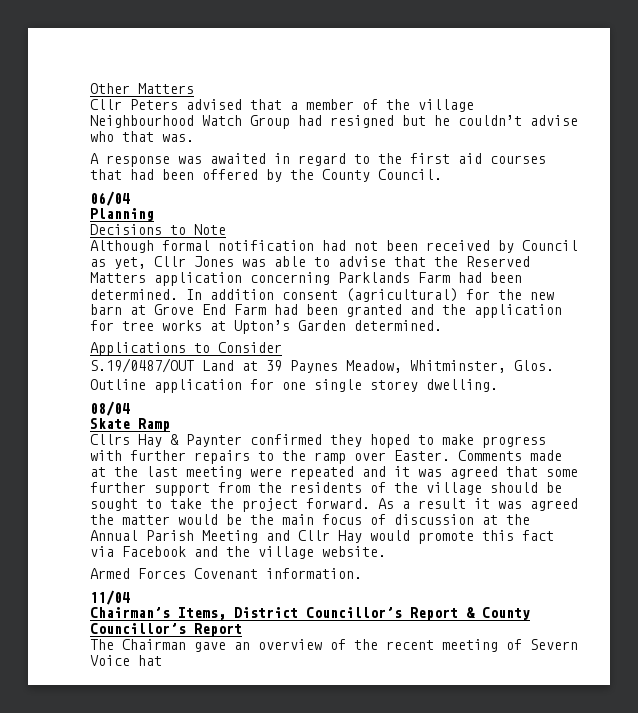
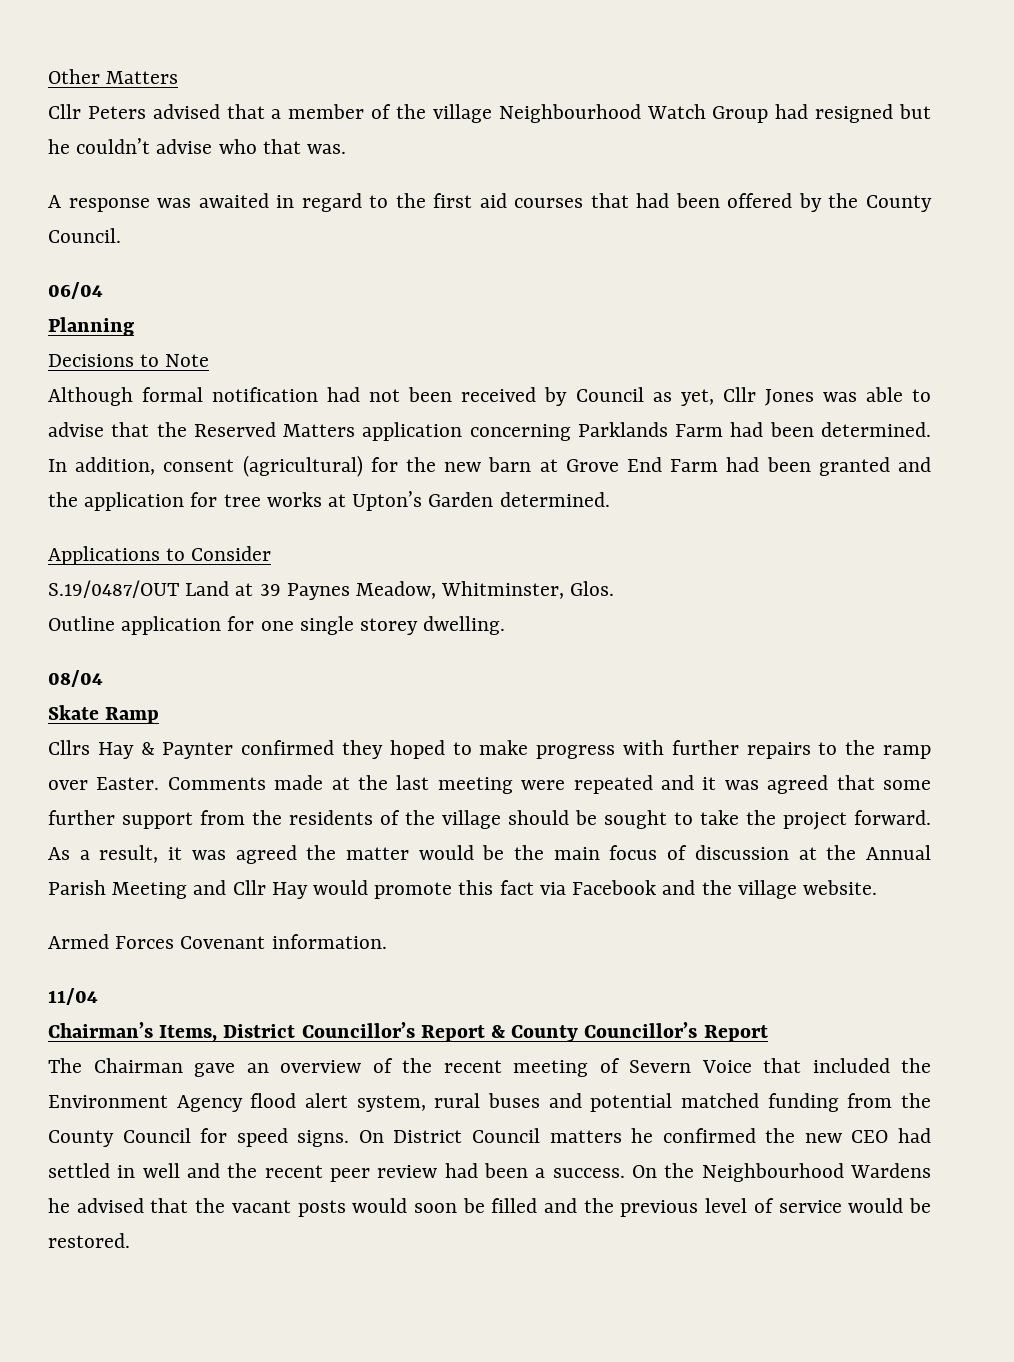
- In addition consent (agricultural) for the new barn at Grove End Farm had been granted and the application for tree works at Upton’s Garden determined.
+ In addition, consent (agricultural) for the new barn at Grove End Farm had been granted and the application for tree works at Upton’s Garden determined.
- As a result it was agreed the matter would be the main focus of discussion at the Annual Parish Meeting and Cllr Hay would promote this fact via Facebook and the village website.
+ As a result, it was agreed the matter would be the main focus of discussion at the Annual Parish Meeting and Cllr Hay would promote this fact via Facebook and the village website.
- The Chairman gave an overview of the recent meeting of Severn Voice hat
+ The Chairman gave an overview of the recent meeting of Severn Voice that included the Environment Agency flood alert system, rural buses and potential matched funding from the County Council for speed signs. On District Council matters he confirmed the new CEO had settled in well and the recent peer review had been a success. On the Neighbourhood Wardens he advised that the vacant posts would soon be filled and the previous level of service would be restored.

